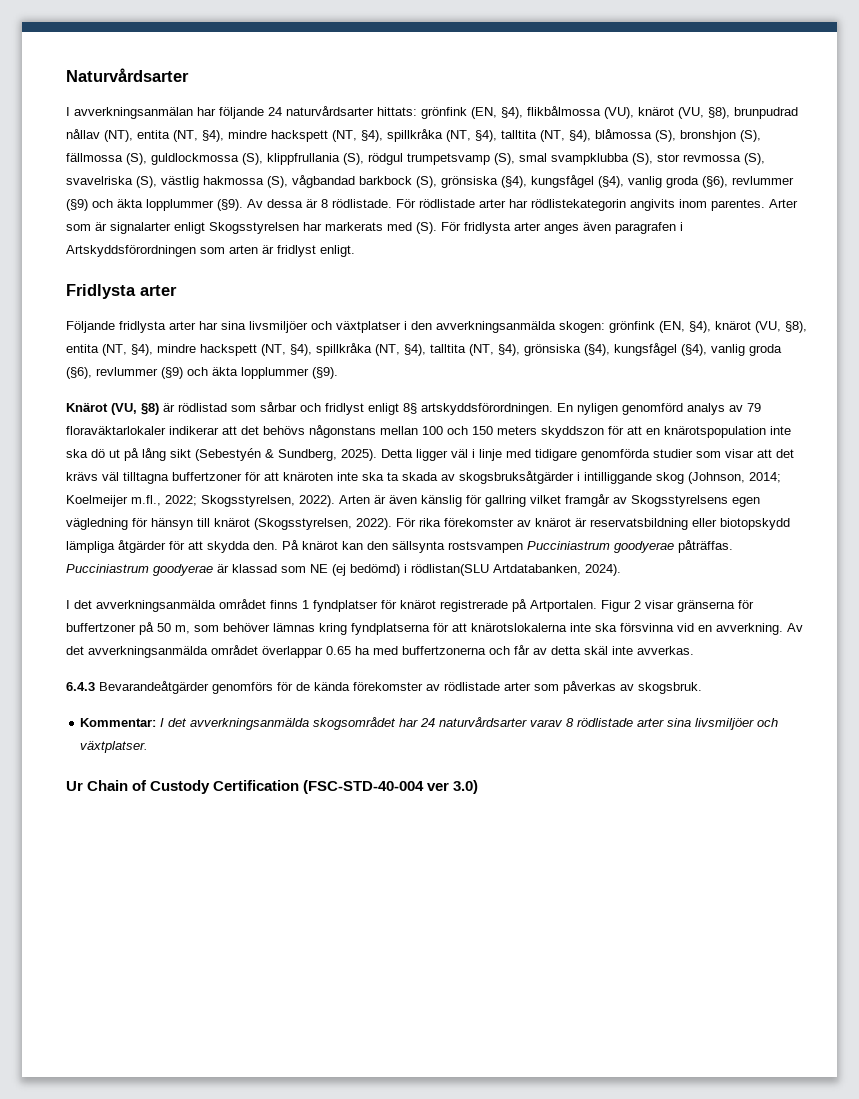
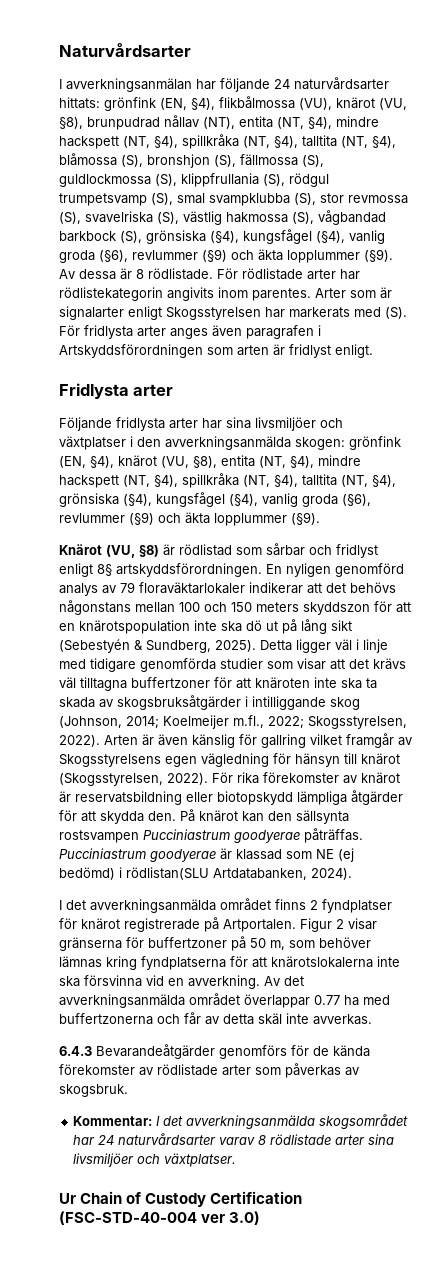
- I det avverkningsanmälda området finns 1 fyndplatser för knärot registrerade på Artportalen.
+ I det avverkningsanmälda området finns 2 fyndplatser för knärot registrerade på Artportalen.
- Av det avverkningsanmälda området överlappar 0.65 ha med buffertzonerna och får av detta skäl inte avverkas.
+ Av det avverkningsanmälda området överlappar 0.77 ha med buffertzonerna och får av detta skäl inte avverkas.

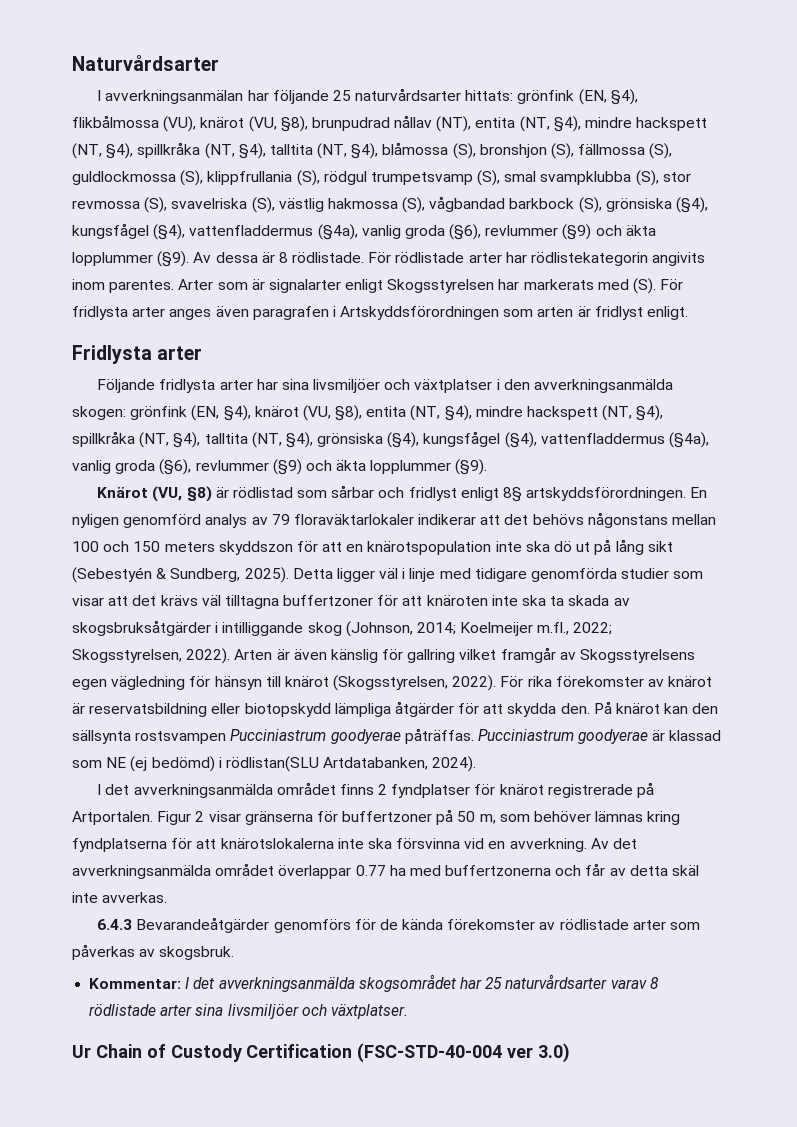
- I avverkningsanmälan har följande 24 naturvårdsarter hittats:
+ I avverkningsanmälan har följande 25 naturvårdsarter hittats:
- grönfink (EN, §4), flikbålmossa (VU), knärot (VU, §8), brunpudrad nållav (NT), entita (NT, §4), mindre hackspett (NT, §4), spillkråka (NT, §4), talltita (NT, §4), blåmossa (S), bronshjon (S), fällmossa (S), guldlockmossa (S), klippfrullania (S), rödgul trumpetsvamp (S), smal svampklubba (S), stor revmossa (S), svavelriska (S), västlig hakmossa (S), vågbandad barkbock (S), grönsiska (§4), kungsfågel (§4), vanlig groda (§6), revlummer (§9) och äkta lopplummer (§9).
+ grönfink (EN, §4), flikbålmossa (VU), knärot (VU, §8), brunpudrad nållav (NT), entita (NT, §4), mindre hackspett (NT, §4), spillkråka (NT, §4), talltita (NT, §4), blåmossa (S), bronshjon (S), fällmossa (S), guldlockmossa (S), klippfrullania (S), rödgul trumpetsvamp (S), smal svampklubba (S), stor revmossa (S), svavelriska (S), västlig hakmossa (S), vågbandad barkbock (S), grönsiska (§4), kungsfågel (§4), vattenfladdermus (§4a), vanlig groda (§6), revlummer (§9) och äkta lopplummer (§9).
- Följande fridlysta arter har sina livsmiljöer och växtplatser i den avverkningsanmälda skogen: grönfink (EN, §4), knärot (VU, §8), entita (NT, §4), mindre hackspett (NT, §4), spillkråka (NT, §4), talltita (NT, §4), grönsiska (§4), kungsfågel (§4), vanlig groda (§6), revlummer (§9) och äkta lopplummer (§9).
+ Följande fridlysta arter har sina livsmiljöer och växtplatser i den avverkningsanmälda skogen: grönfink (EN, §4), knärot (VU, §8), entita (NT, §4), mindre hackspett (NT, §4), spillkråka (NT, §4), talltita (NT, §4), grönsiska (§4), kungsfågel (§4), vattenfladdermus (§4a), vanlig groda (§6), revlummer (§9) och äkta lopplummer (§9).
- Kommentar: I det avverkningsanmälda skogsområdet har 24 naturvårdsarter varav 8 rödlistade arter sina livsmiljöer och växtplatser.
+ Kommentar: I det avverkningsanmälda skogsområdet har 25 naturvårdsarter varav 8 rödlistade arter sina livsmiljöer och växtplatser.

